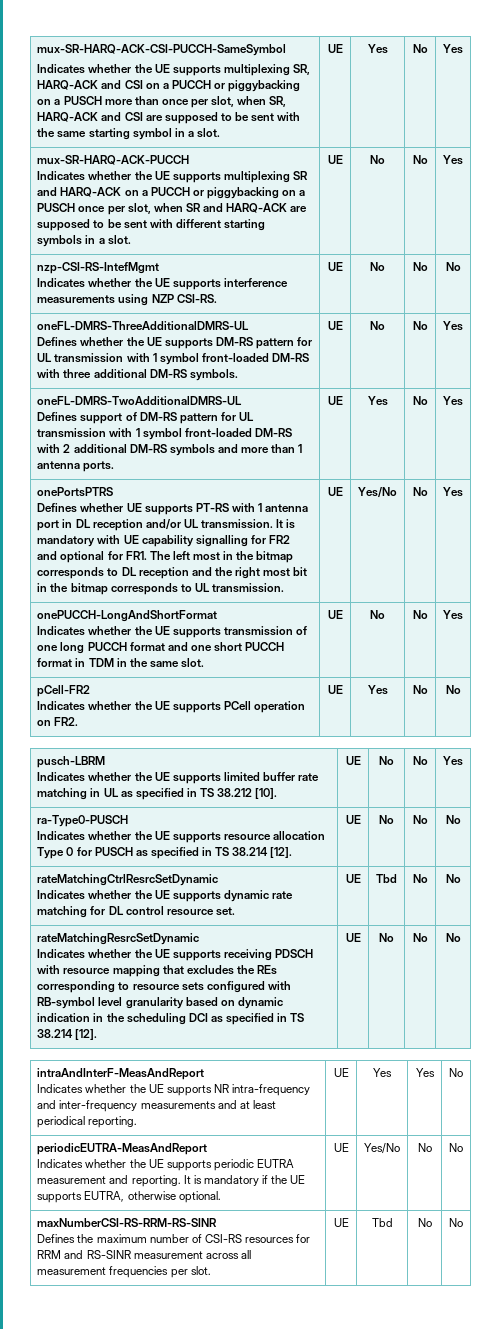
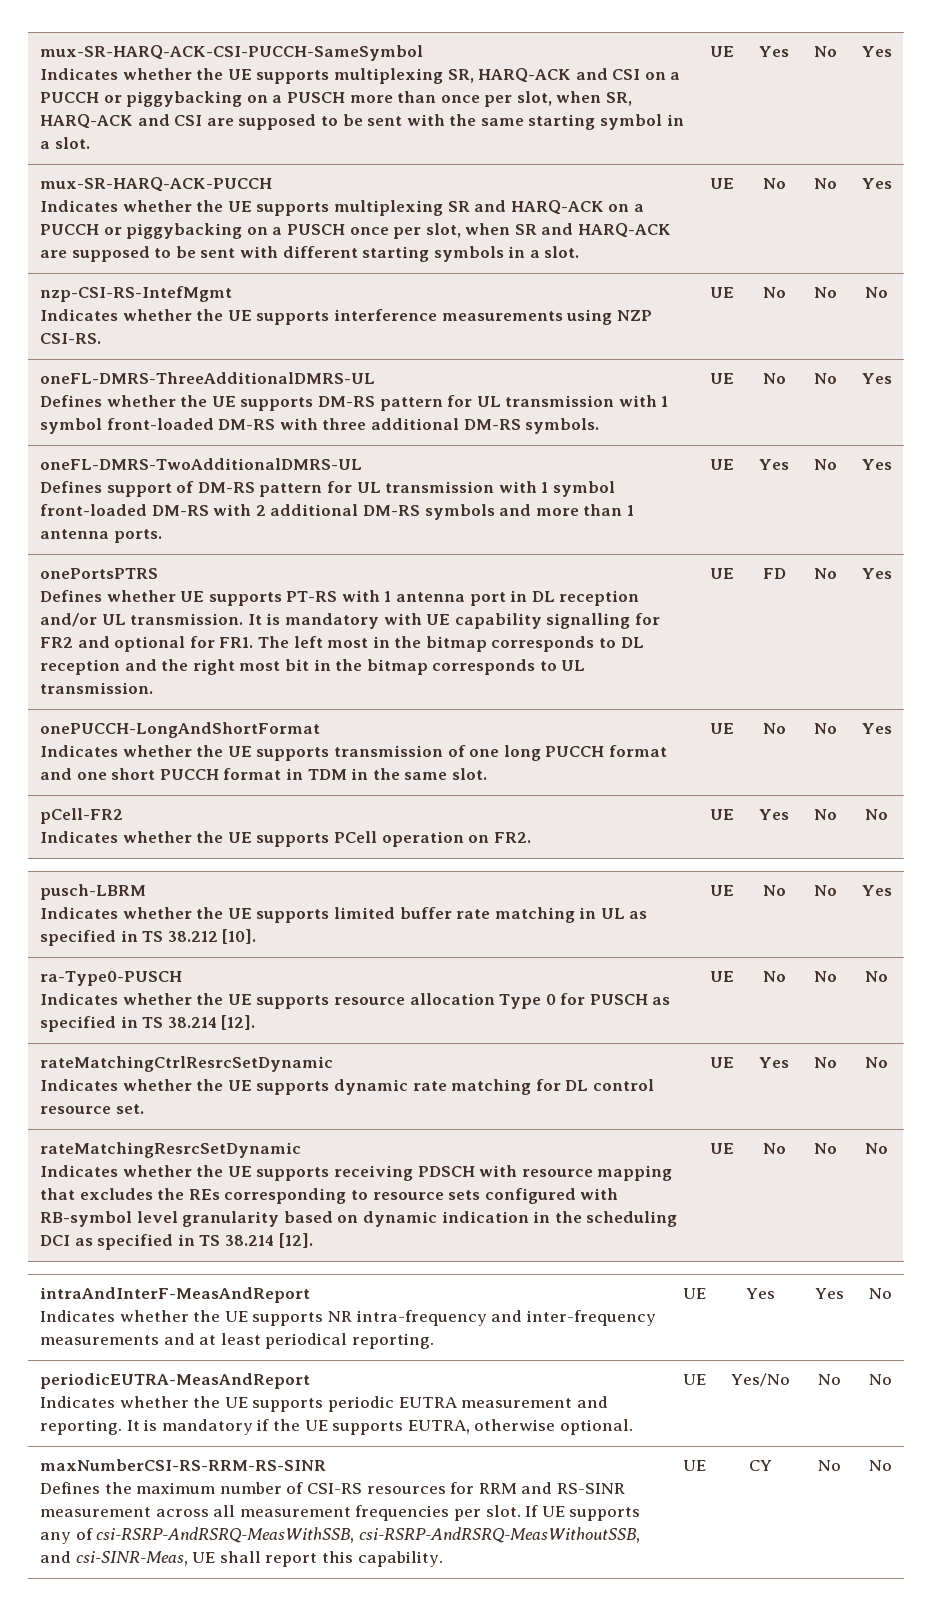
- It is mandatory with UE capability signalling for FR2 and optional for FR1. The left most in the bitmap corresponds to DL reception and the right most bit in the bitmap corresponds to UL transmission. | UE | Yes/No
+ It is mandatory with UE capability signalling for FR2 and optional for FR1. The left most in the bitmap corresponds to DL reception and the right most bit in the bitmap corresponds to UL transmission. | UE | FD
  rateMatchingCtrlResrcSetDynamic
- Indicates whether the UE supports dynamic rate matching for DL control resource set. | UE | Tbd | No | No
+ Indicates whether the UE supports dynamic rate matching for DL control resource set. | UE | Yes | No | No
  maxNumberCSI-RS-RRM-RS-SINR
- Defines the maximum number of CSI-RS resources for RRM and RS-SINR measurement across all measurement frequencies per slot. | UE | Tbd | No | No
+ Defines the maximum number of CSI-RS resources for RRM and RS-SINR measurement across all measurement frequencies per slot. If UE supports any of csi-RSRP-AndRSRQ-MeasWithSSB, csi-RSRP-AndRSRQ-MeasWithoutSSB, and csi-SINR-Meas, UE shall report this capability. | UE | CY | No | No

